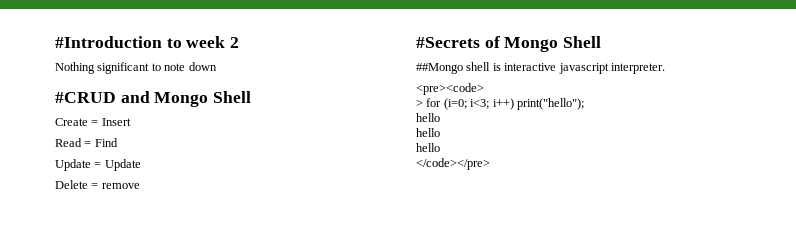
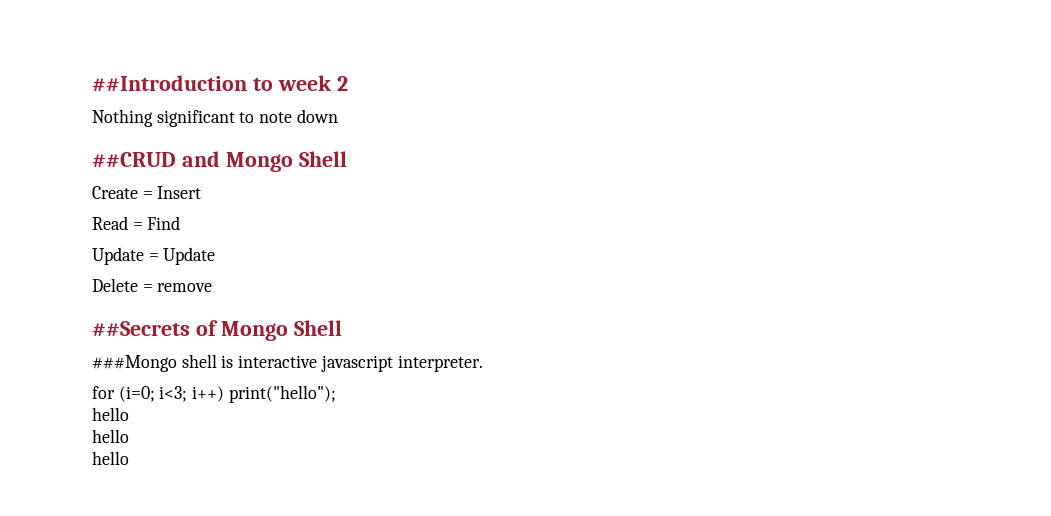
- #Introduction to week 2
+ ##Introduction to week 2
- #CRUD and Mongo Shell
+ ##CRUD and Mongo Shell
- #Secrets of Mongo Shell
+ ##Secrets of Mongo Shell
- ##Mongo shell is interactive javascript interpreter.
+ ###Mongo shell is interactive javascript interpreter.
- <pre><code>
- > for (i=0; i<3; i++) print("hello");
+ for (i=0; i<3; i++) print("hello");
- </code></pre>

